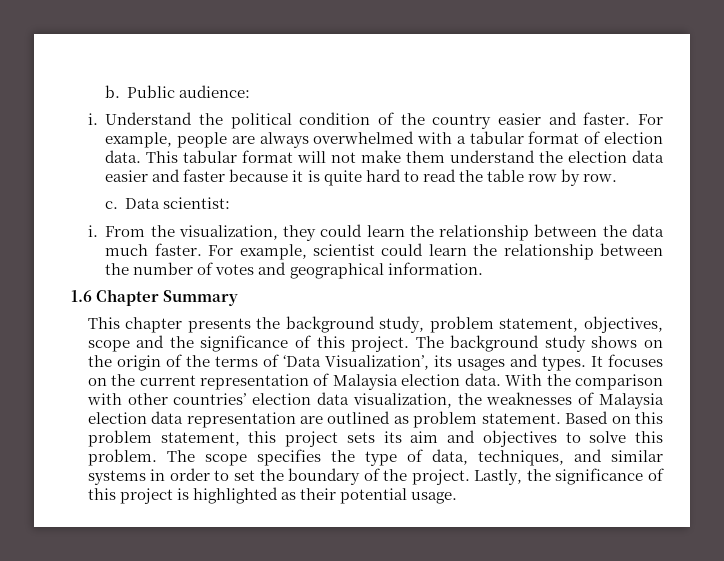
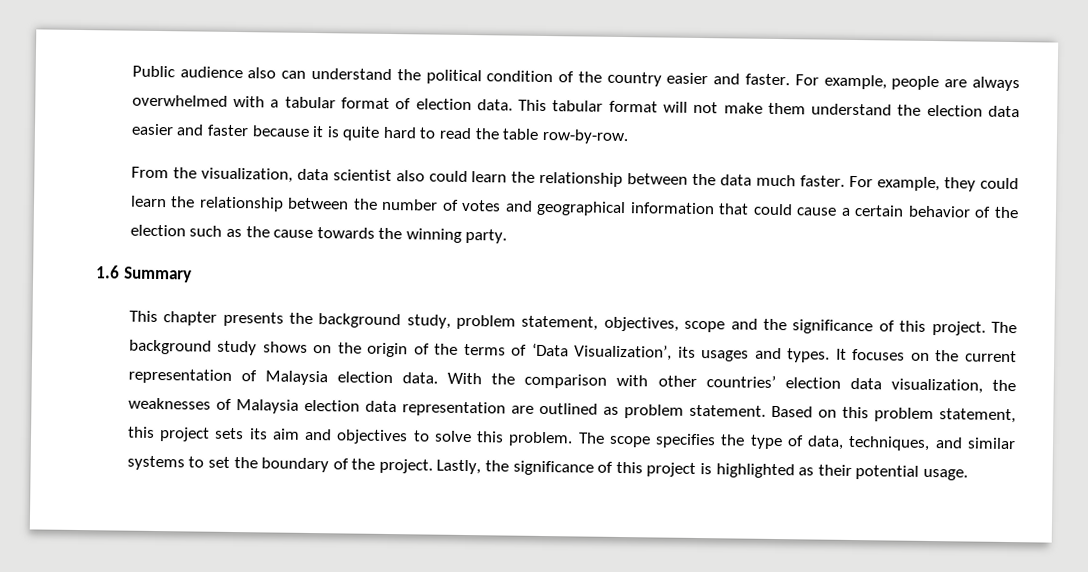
- b. Public audience:
- i. Understand the political condition of the country easier and faster.
+ Public audience also can understand the political condition of the country easier and faster.
- This tabular format will not make them understand the election data easier and faster because it is quite hard to read the table row by row.
- c. Data scientist:
- i. From the visualization, they could learn the relationship between the data much faster.
+ This tabular format will not make them understand the election data easier and faster because it is quite hard to read the table row-by-row.
+ From the visualization, data scientist also could learn the relationship between the data much faster.
- For example, scientist could learn the relationship between the number of votes and geographical information.
+ For example, they could learn the relationship between the number of votes and geographical information that could cause a certain behavior of the election such as the cause towards the winning party.
- 1.6 Chapter Summary
+ 1.6 Summary
- The scope specifies the type of data, techniques, and similar systems in order to set the boundary of the project.
+ The scope specifies the type of data, techniques, and similar systems to set the boundary of the project.

